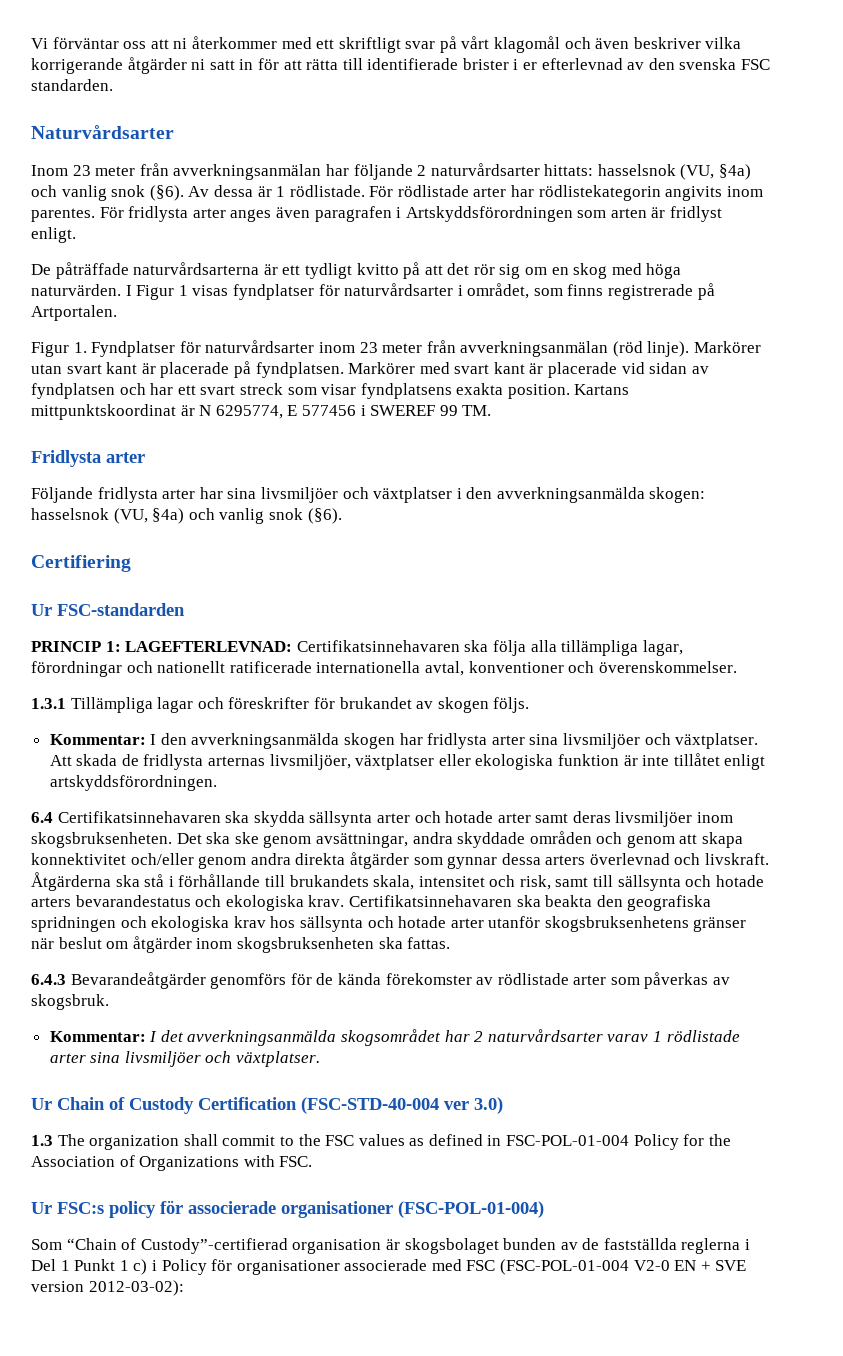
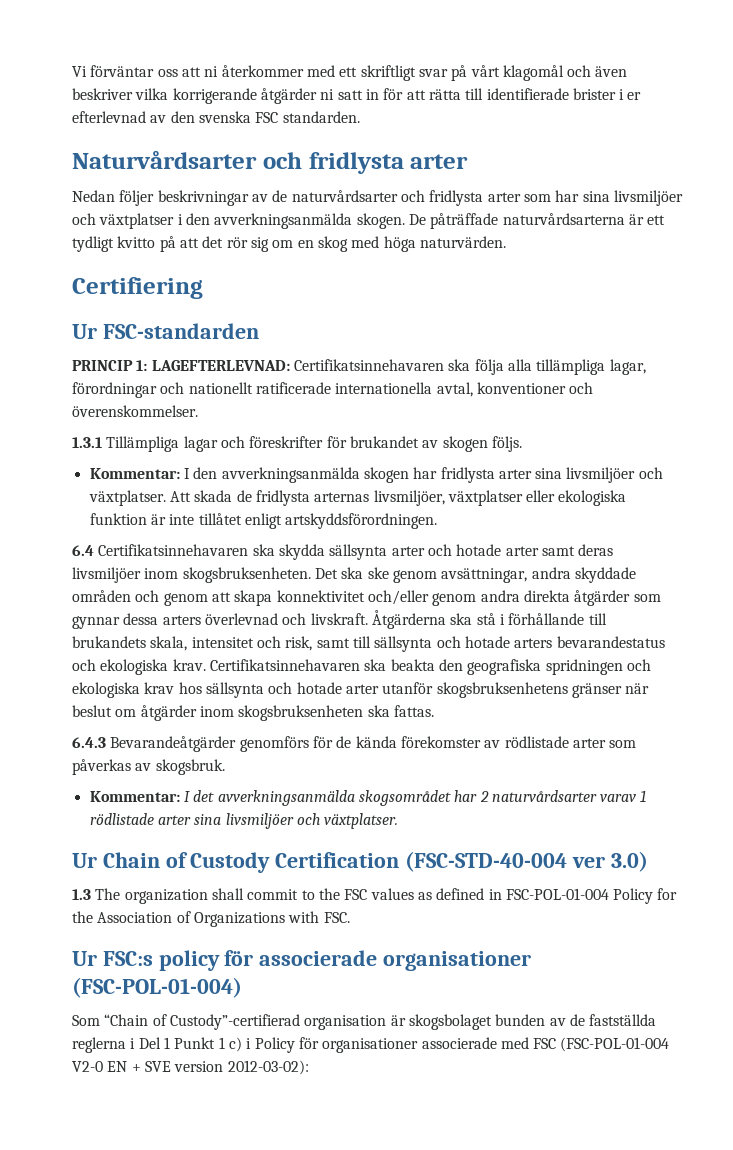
- Naturvårdsarter
- Inom 23 meter från avverkningsanmälan har följande 2 naturvårdsarter hittats: hasselsnok (VU, §4a) och vanlig snok (§6). Av dessa är 1 rödlistade. För rödlistade arter har rödlistekategorin angivits inom parentes. För fridlysta arter anges även paragrafen i Artskyddsförordningen som arten är fridlyst enligt.
- De påträffade naturvårdsarterna är ett tydligt kvitto på att det rör sig om en skog med höga naturvärden. I Figur 1 visas fyndplatser för naturvårdsarter i området, som finns registrerade på Artportalen.
- Figur 1. Fyndplatser för naturvårdsarter inom 23 meter från avverkningsanmälan (röd linje). Markörer utan svart kant är placerade på fyndplatsen. Markörer med svart kant är placerade vid sidan av fyndplatsen och har ett svart streck som visar fyndplatsens exakta position. Kartans mittpunktskoordinat är N 6295774, E 577456 i SWEREF 99 TM.
- Fridlysta arter
- Följande fridlysta arter har sina livsmiljöer och växtplatser i den avverkningsanmälda skogen: hasselsnok (VU, §4a) och vanlig snok (§6).
+ Naturvårdsarter och fridlysta arter
+ Nedan följer beskrivningar av de naturvårdsarter och fridlysta arter som har sina livsmiljöer och växtplatser i den avverkningsanmälda skogen. De påträffade naturvårdsarterna är ett tydligt kvitto på att det rör sig om en skog med höga naturvärden.

